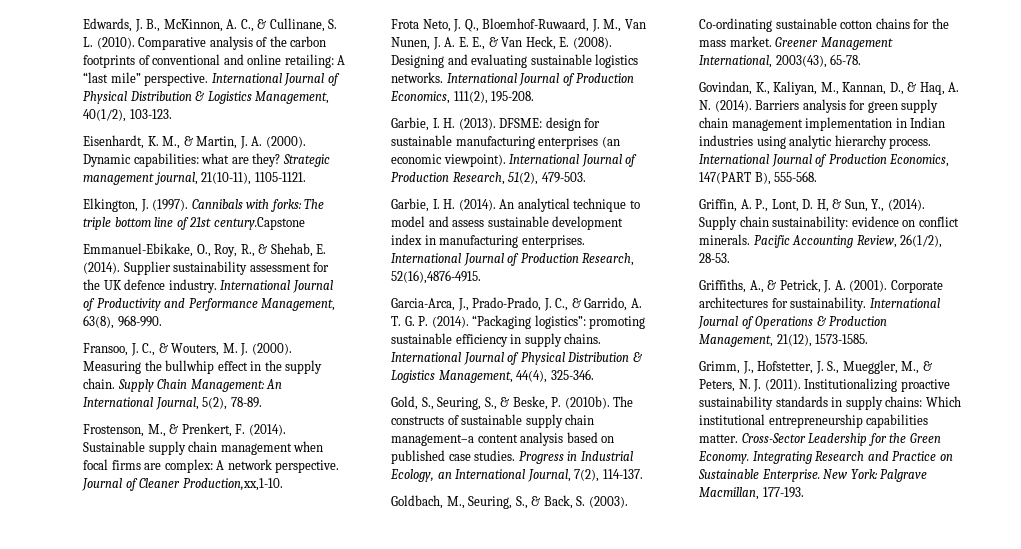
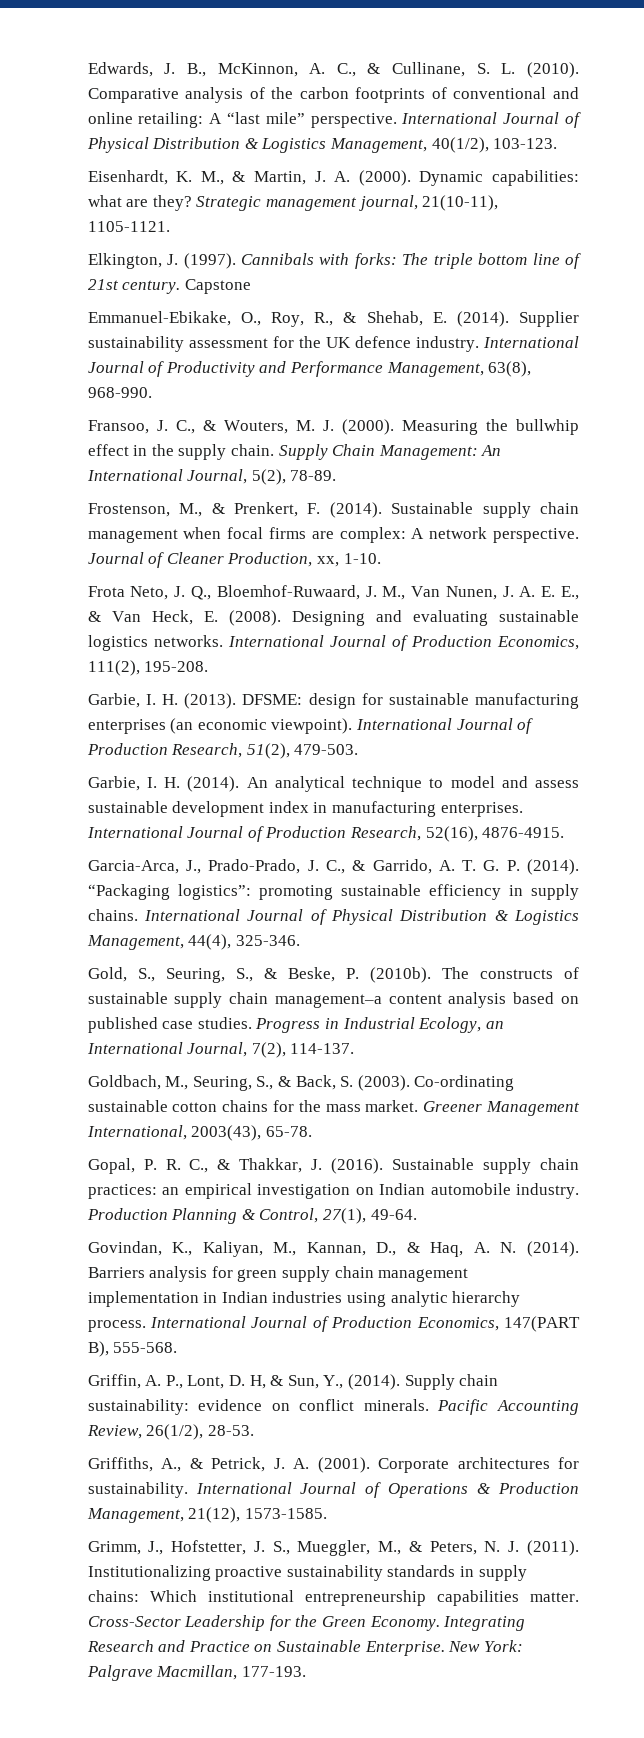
- Cannibals with forks: The triple bottom line of 21st century.Capstone
+ Cannibals with forks: The triple bottom line of 21st century. Capstone
- Journal of Cleaner Production,xx,1-10.
+ Journal of Cleaner Production, xx, 1-10.
- International Journal of Production Research, 52(16),4876-4915.
+ International Journal of Production Research, 52(16), 4876-4915.
+ Gopal, P. R. C., & Thakkar, J. (2016). Sustainable supply chain practices: an empirical investigation on Indian automobile industry. Production Planning & Control, 27(1), 49-64.

